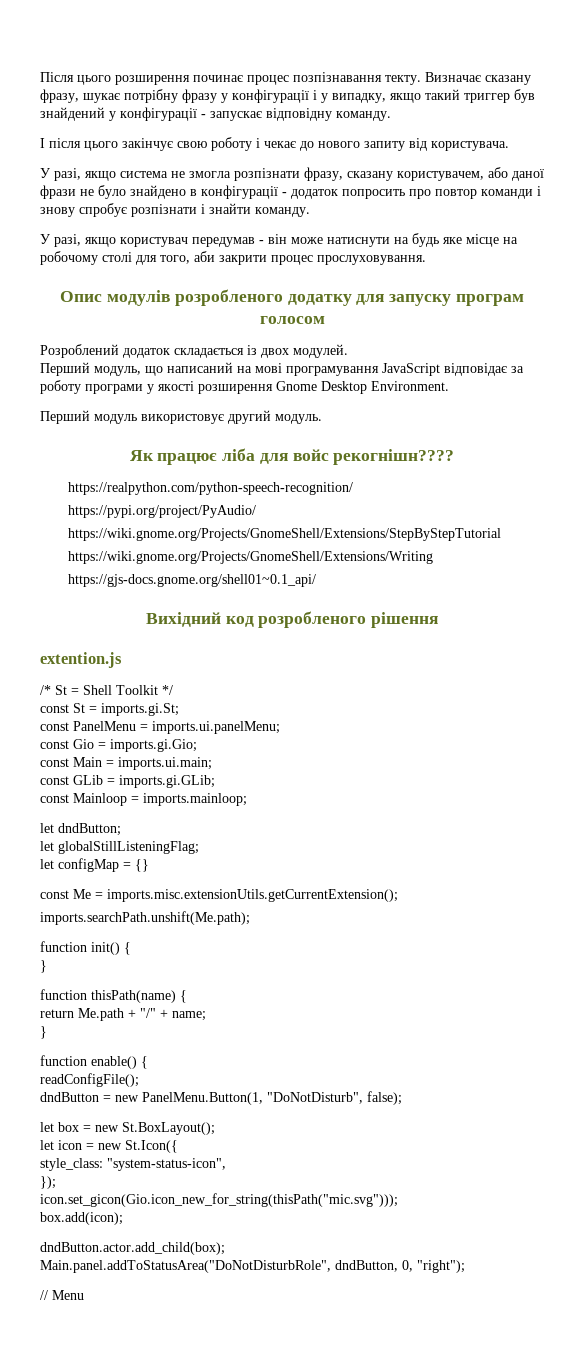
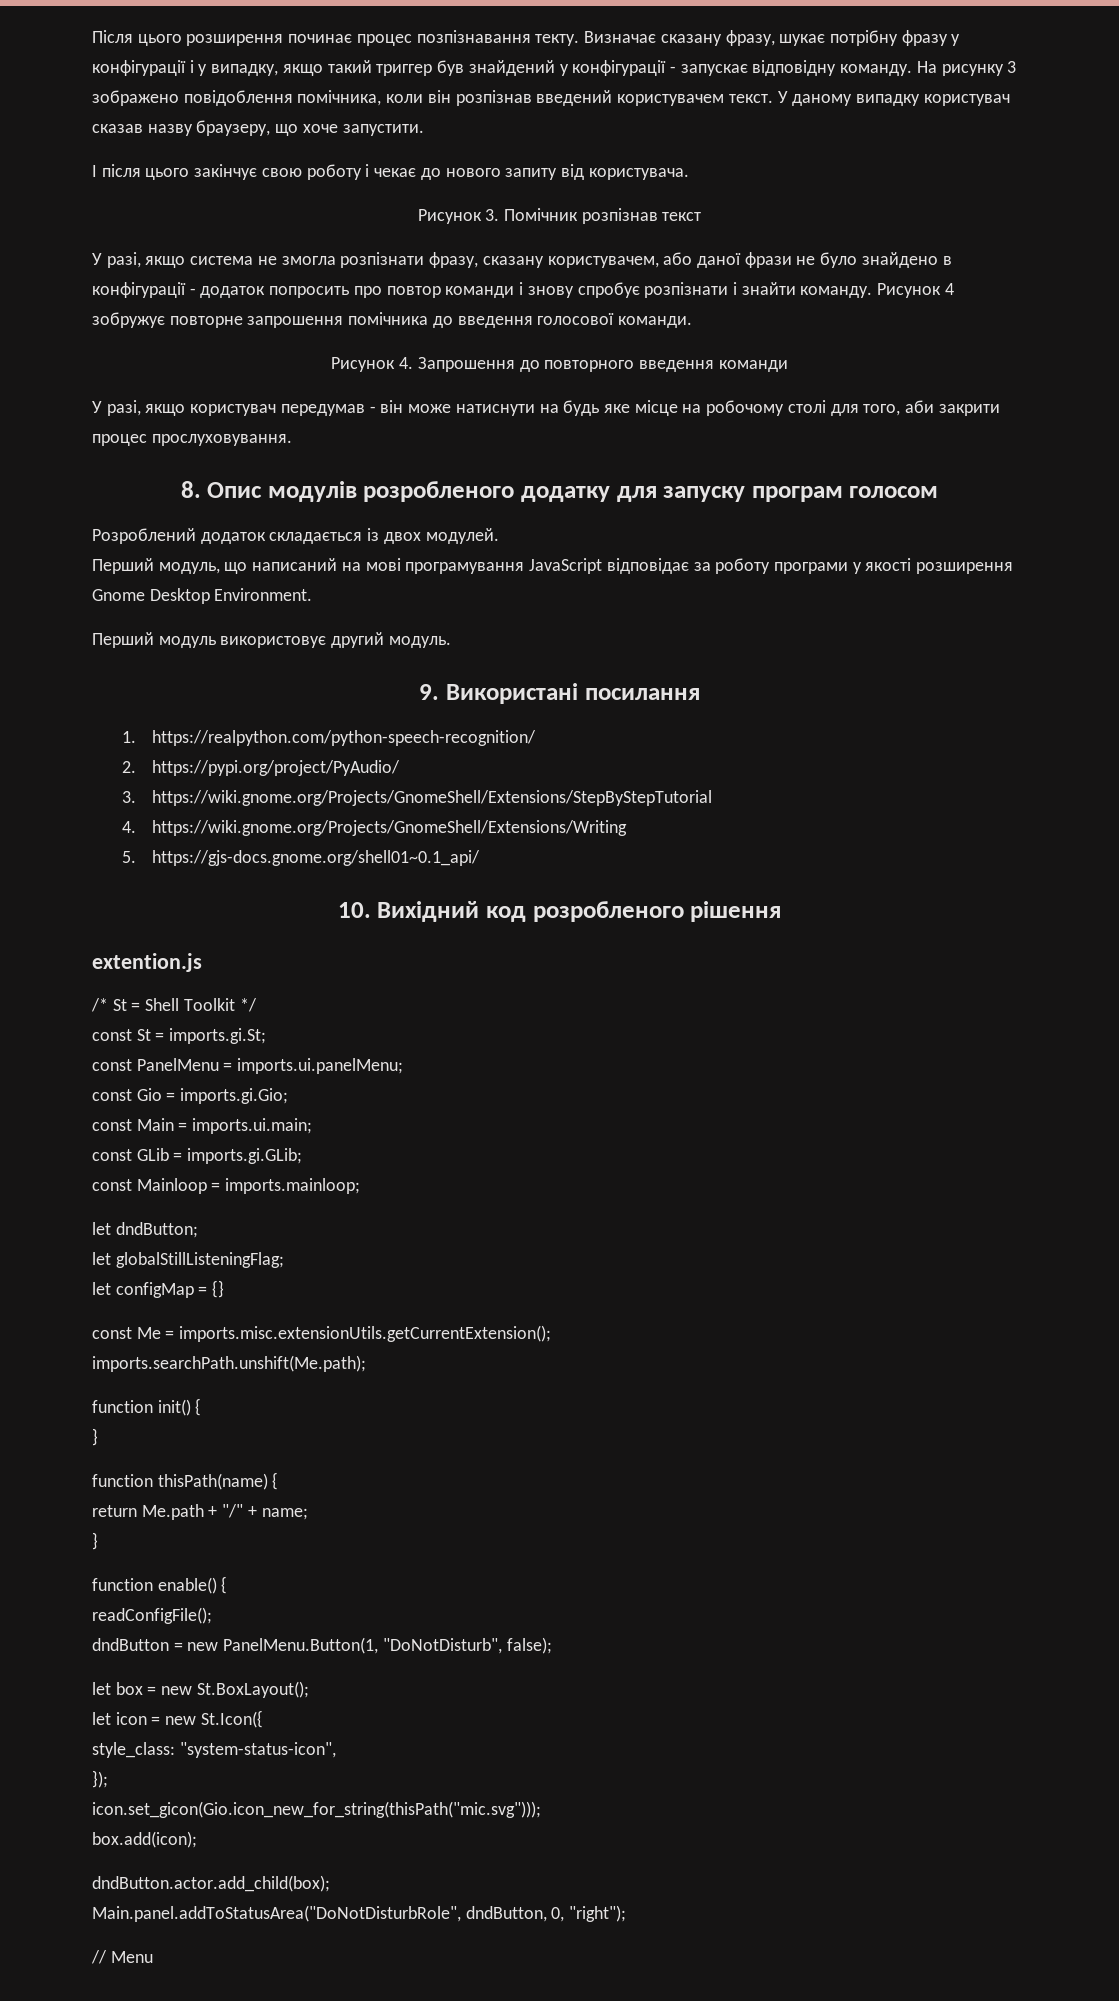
+ На рисунку 3 зображено повідоблення помічника, коли він розпізнав введений користувачем текст. У даному випадку користувач сказав назву браузеру, що хоче запустити.
+ Рисунок 3. Помічник розпізнав текст
+ Рисунок 4 зобружує повторне запрошення помічника до введення голосової команди.
+ Рисунок 4. Запрошення до повторного введення команди
- Опис модулів розробленого додатку для запуску програм голосом
+ 8. Опис модулів розробленого додатку для запуску програм голосом
- Як працює ліба для войс рекогнішн????
- https://realpython.com/python-speech-recognition/
+ 9. Використані посилання
+ 1. https://realpython.com/python-speech-recognition/
- https://pypi.org/project/PyAudio/
+ 2. https://pypi.org/project/PyAudio/
- https://wiki.gnome.org/Projects/GnomeShell/Extensions/StepByStepTutorial
+ 3. https://wiki.gnome.org/Projects/GnomeShell/Extensions/StepByStepTutorial
- https://wiki.gnome.org/Projects/GnomeShell/Extensions/Writing
+ 4. https://wiki.gnome.org/Projects/GnomeShell/Extensions/Writing
- https://gjs-docs.gnome.org/shell01~0.1_api/
+ 5. https://gjs-docs.gnome.org/shell01~0.1_api/
- Вихідний код розробленого рішення
+ 10. Вихідний код розробленого рішення

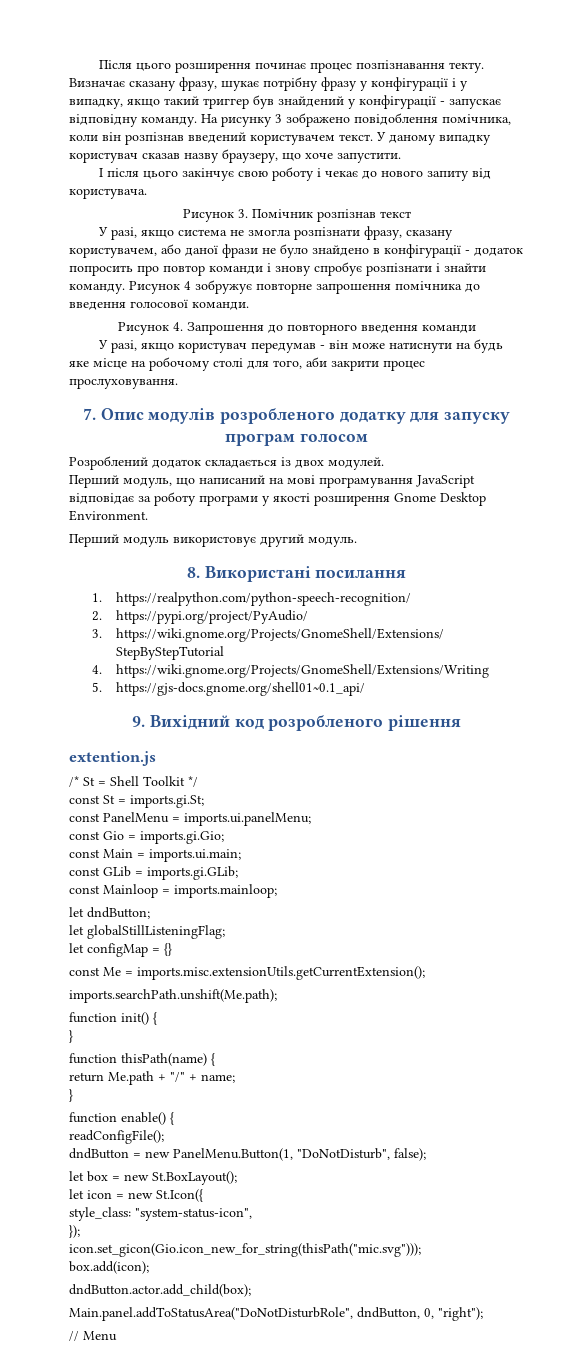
- 8. Опис модулів розробленого додатку для запуску програм голосом
+ 7. Опис модулів розробленого додатку для запуску програм голосом
- 9. Використані посилання
+ 8. Використані посилання
- 10. Вихідний код розробленого рішення
+ 9. Вихідний код розробленого рішення

